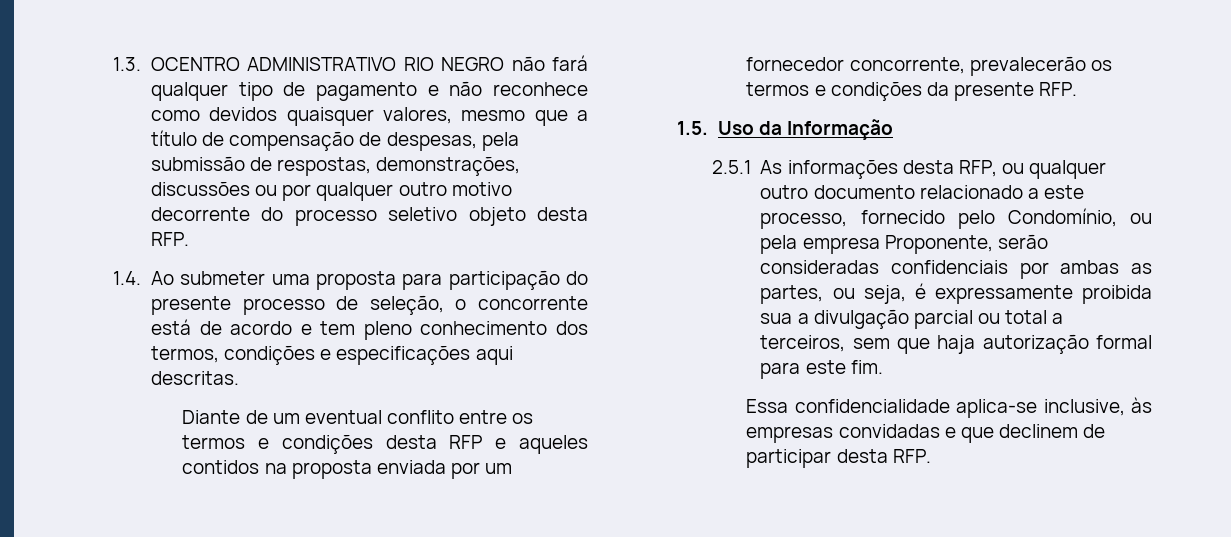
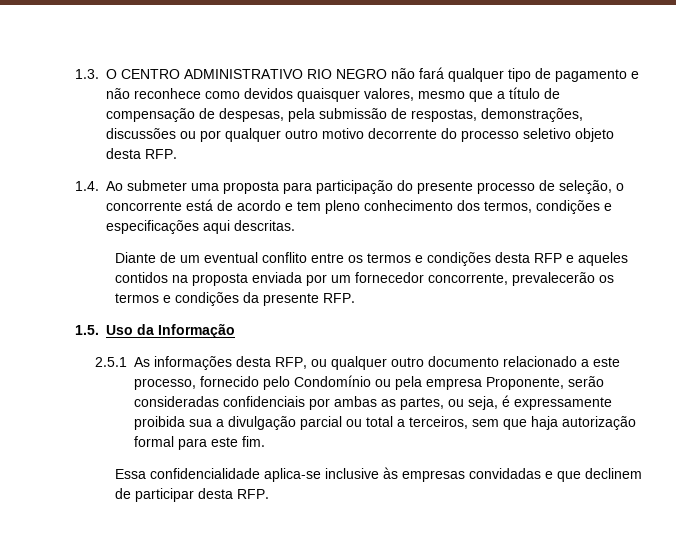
- 1.3. OCENTRO ADMINISTRATIVO RIO NEGRO não fará qualquer tipo de pagamento e não reconhece como devidos quaisquer valores, mesmo que a título de compensação de despesas, pela submissão de respostas, demonstrações, discussões ou por qualquer outro motivo decorrente do processo seletivo objeto desta RFP.
+ 1.3. O CENTRO ADMINISTRATIVO RIO NEGRO não fará qualquer tipo de pagamento e não reconhece como devidos quaisquer valores, mesmo que a título de compensação de despesas, pela submissão de respostas, demonstrações, discussões ou por qualquer outro motivo decorrente do processo seletivo objeto desta RFP.
- 2.5.1 As informações desta RFP, ou qualquer outro documento relacionado a este processo, fornecido pelo Condomínio, ou pela empresa Proponente, serão consideradas confidenciais por ambas as partes, ou seja, é expressamente proibida sua a divulgação parcial ou total a terceiros, sem que haja autorização formal para este fim.
+ 2.5.1 As informações desta RFP, ou qualquer outro documento relacionado a este processo, fornecido pelo Condomínio ou pela empresa Proponente, serão consideradas confidenciais por ambas as partes, ou seja, é expressamente proibida sua a divulgação parcial ou total a terceiros, sem que haja autorização formal para este fim.
- Essa confidencialidade aplica-se inclusive, às empresas convidadas e que declinem de participar desta RFP.
+ Essa confidencialidade aplica-se inclusive às empresas convidadas e que declinem de participar desta RFP.

